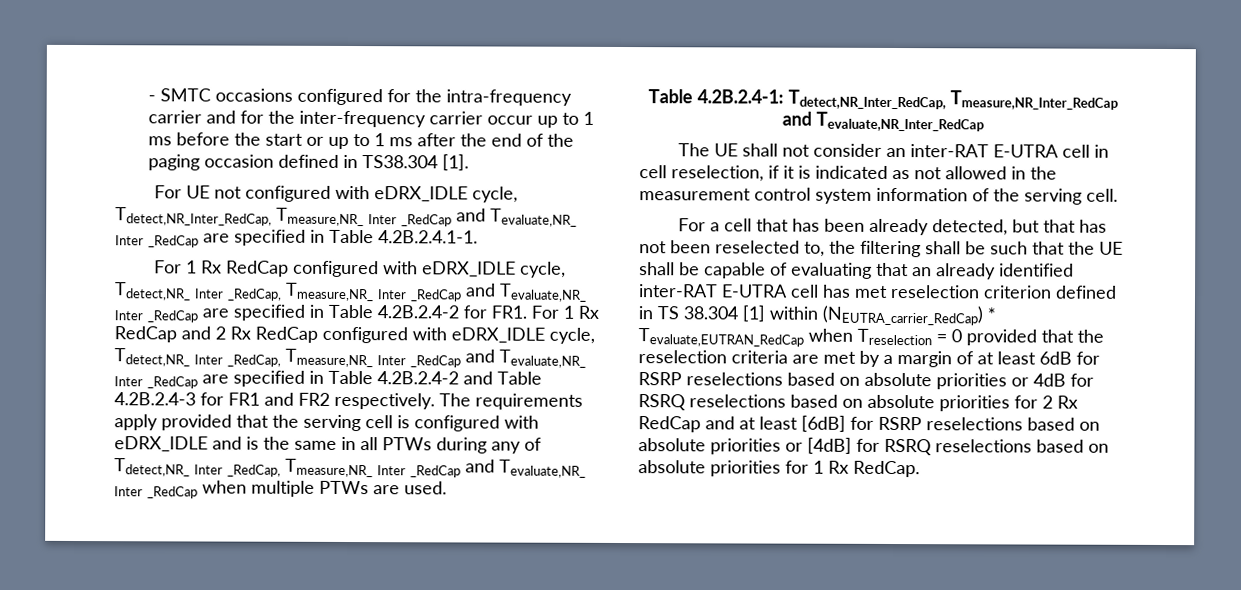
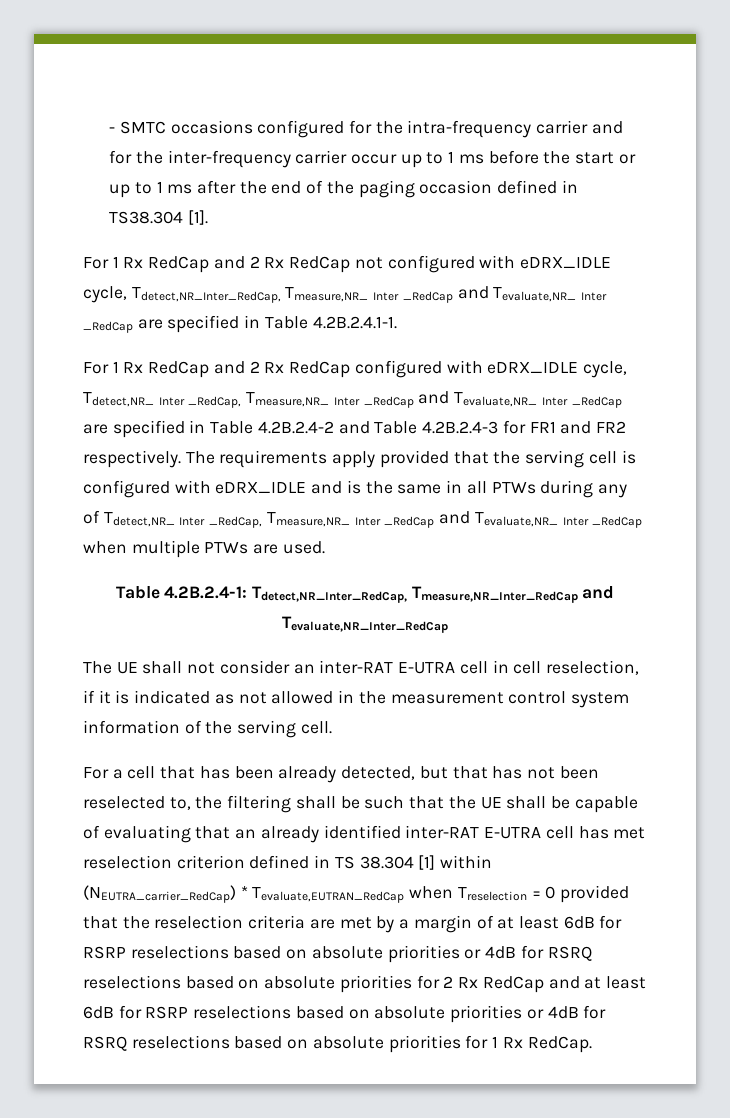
- For UE not configured with eDRX_IDLE cycle, Tdetect,NR_Inter_RedCap, Tmeasure,NR_ Inter _RedCap and Tevaluate,NR_ Inter _RedCap are specified in Table 4.2B.2.4.1-1.
+ For 1 Rx RedCap and 2 Rx RedCap not configured with eDRX_IDLE cycle, Tdetect,NR_Inter_RedCap, Tmeasure,NR_ Inter _RedCap and Tevaluate,NR_ Inter _RedCap are specified in Table 4.2B.2.4.1-1.
- For 1 Rx RedCap configured with eDRX_IDLE cycle, Tdetect,NR_ Inter _RedCap, Tmeasure,NR_ Inter _RedCap and Tevaluate,NR_ Inter _RedCap are specified in Table 4.2B.2.4-2 for FR1. For 1 Rx RedCap and 2 Rx RedCap configured with eDRX_IDLE cycle, Tdetect,NR_ Inter _RedCap, Tmeasure,NR_ Inter _RedCap and Tevaluate,NR_ Inter _RedCap are specified in Table 4.2B.2.4-2 and Table 4.2B.2.4-3 for FR1 and FR2 respectively.
+ For 1 Rx RedCap and 2 Rx RedCap configured with eDRX_IDLE cycle, Tdetect,NR_ Inter _RedCap, Tmeasure,NR_ Inter _RedCap and Tevaluate,NR_ Inter _RedCap are specified in Table 4.2B.2.4-2 and Table 4.2B.2.4-3 for FR1 and FR2 respectively.
- For a cell that has been already detected, but that has not been reselected to, the filtering shall be such that the UE shall be capable of evaluating that an already identified inter-RAT E-UTRA cell has met reselection criterion defined in TS 38.304 [1] within (NEUTRA_carrier_RedCap) * Tevaluate,EUTRAN_RedCap when Treselection = 0 provided that the reselection criteria are met by a margin of at least 6dB for RSRP reselections based on absolute priorities or 4dB for RSRQ reselections based on absolute priorities for 2 Rx RedCap and at least [6dB] for RSRP reselections based on absolute priorities or [4dB] for RSRQ reselections based on absolute priorities for 1 Rx RedCap.
+ For a cell that has been already detected, but that has not been reselected to, the filtering shall be such that the UE shall be capable of evaluating that an already identified inter-RAT E-UTRA cell has met reselection criterion defined in TS 38.304 [1] within (NEUTRA_carrier_RedCap) * Tevaluate,EUTRAN_RedCap when Treselection = 0 provided that the reselection criteria are met by a margin of at least 6dB for RSRP reselections based on absolute priorities or 4dB for RSRQ reselections based on absolute priorities for 2 Rx RedCap and at least 6dB for RSRP reselections based on absolute priorities or 4dB for RSRQ reselections based on absolute priorities for 1 Rx RedCap.

